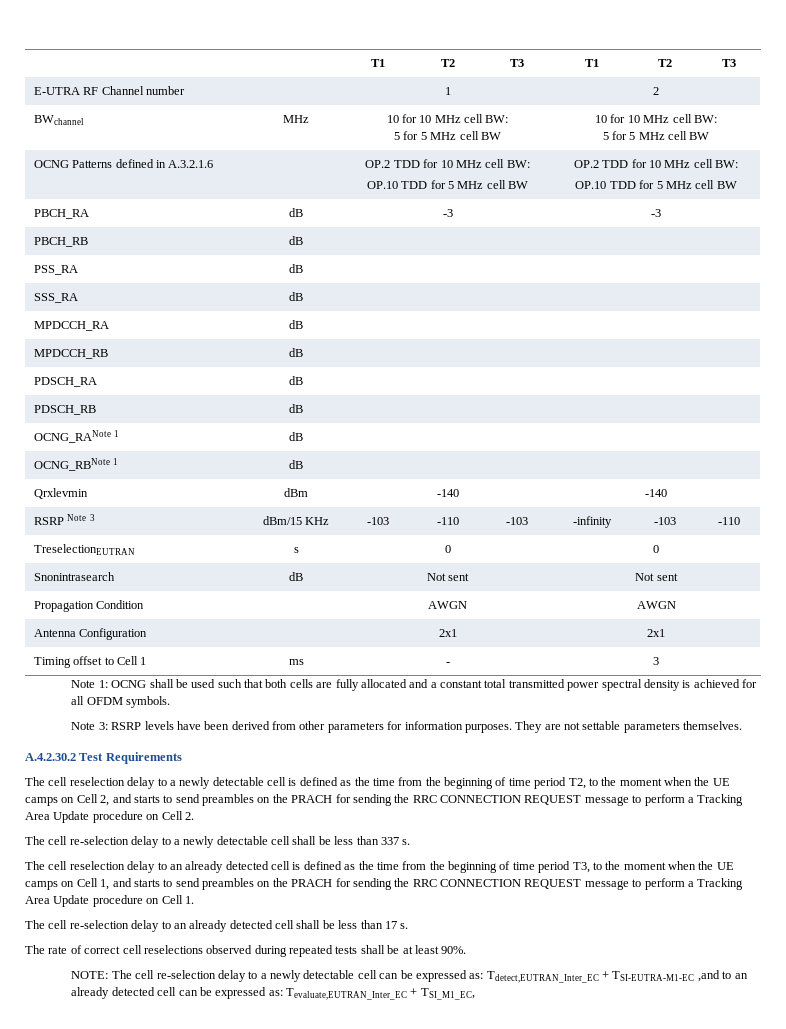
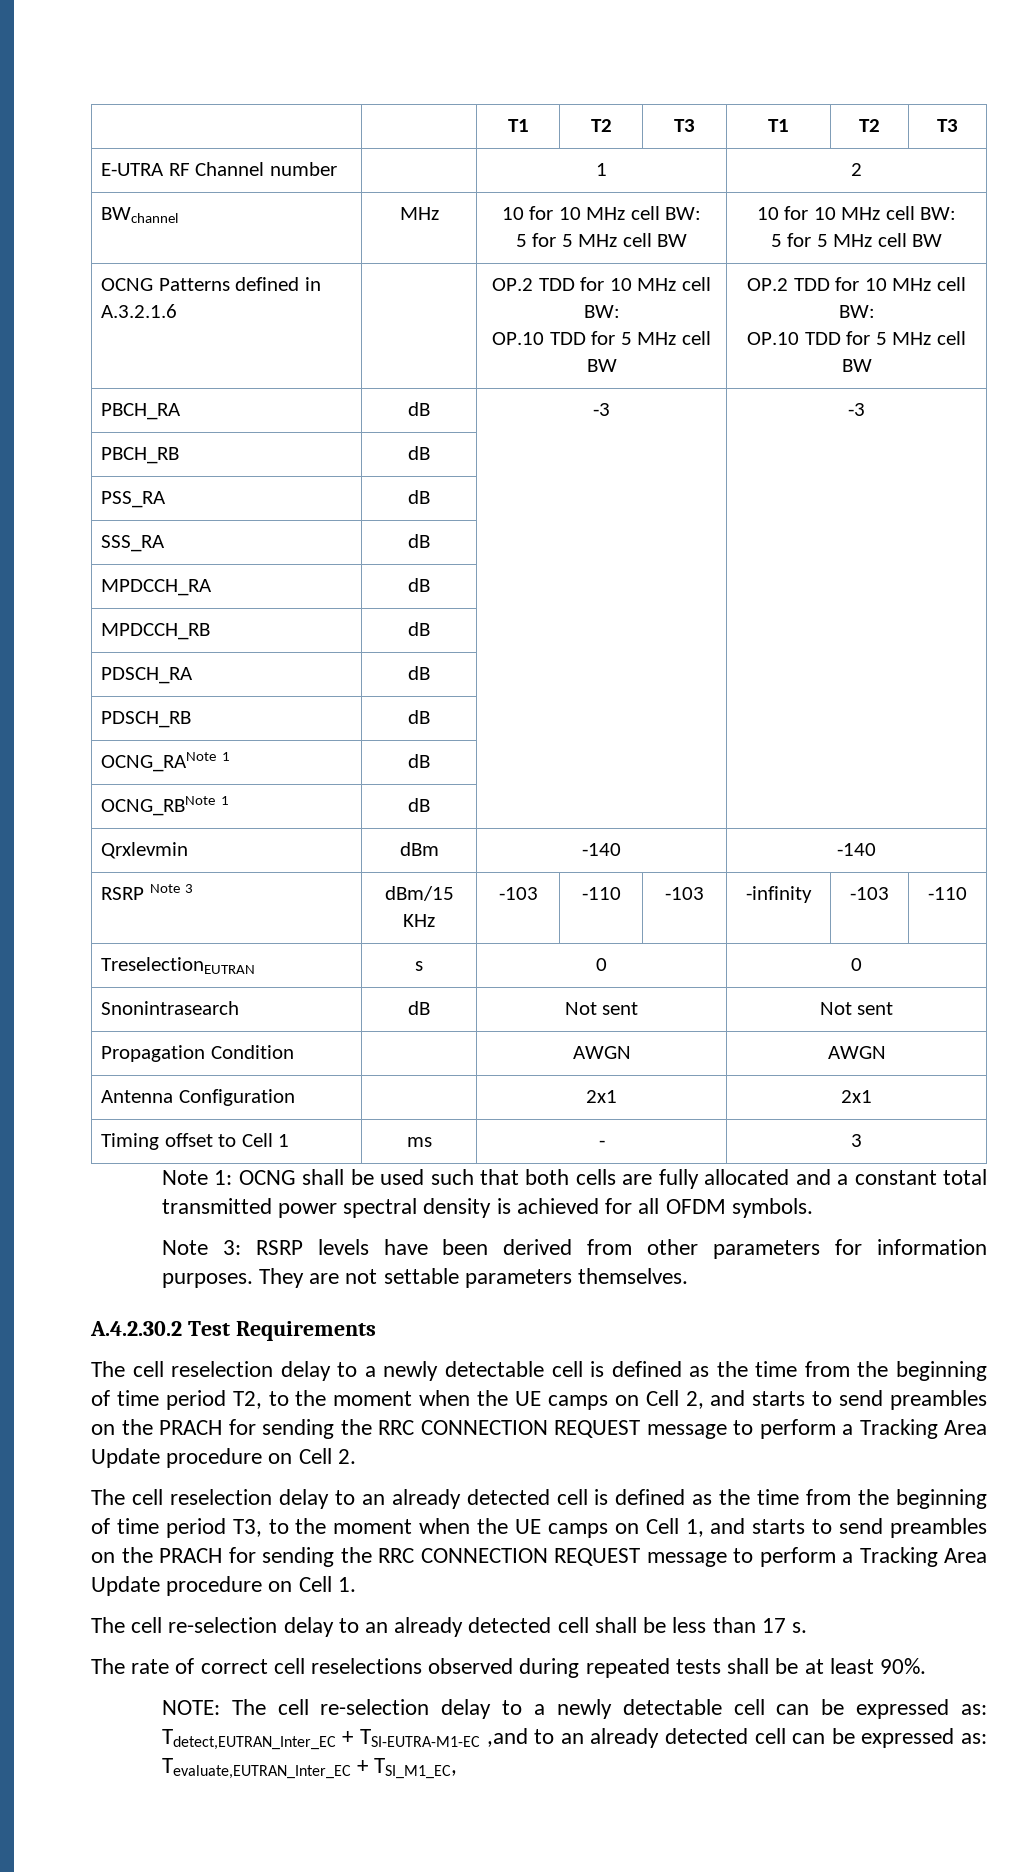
- The cell re-selection delay to a newly detectable cell shall be less than 337 s.

